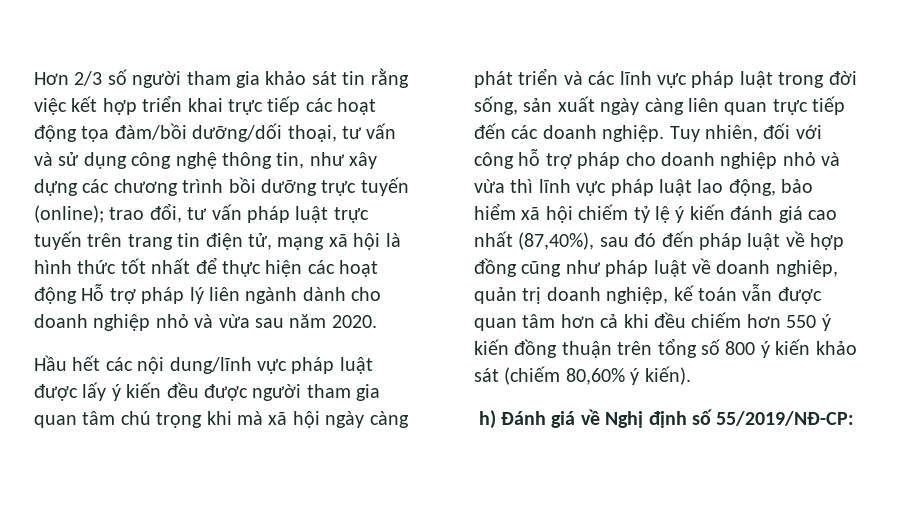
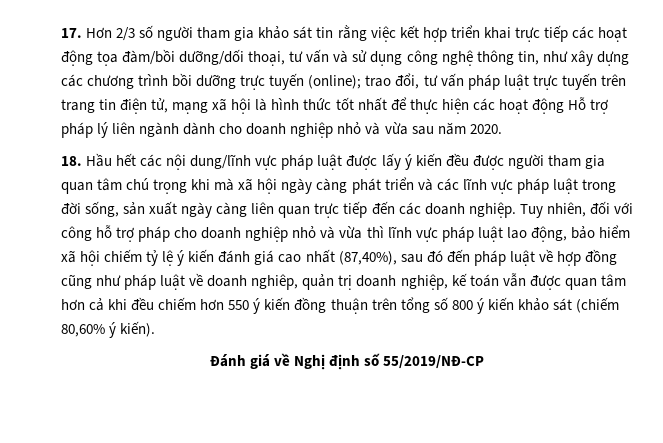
- Hơn 2/3 số người tham gia khảo sát tin rằng việc kết hợp triển khai trực tiếp các hoạt động tọa đàm/bồi dưỡng/dối thoại, tư vấn và sử dụng công nghệ thông tin, như xây dựng các chương trình bồi dưỡng trực tuyến (online);
+ 17. Hơn 2/3 số người tham gia khảo sát tin rằng việc kết hợp triển khai trực tiếp các hoạt động tọa đàm/bồi dưỡng/dối thoại, tư vấn và sử dụng công nghệ thông tin, như xây dựng các chương trình bồi dưỡng trực tuyến (online);
- Hầu hết các nội dung/lĩnh vực pháp luật được lấy ý kiến đều được người tham gia quan tâm chú trọng khi mà xã hội ngày càng phát triển và các lĩnh vực pháp luật trong đời sống, sản xuất ngày càng liên quan trực tiếp đến các doanh nghiệp.
+ 18. Hầu hết các nội dung/lĩnh vực pháp luật được lấy ý kiến đều được người tham gia quan tâm chú trọng khi mà xã hội ngày càng phát triển và các lĩnh vực pháp luật trong đời sống, sản xuất ngày càng liên quan trực tiếp đến các doanh nghiệp.
- h) Đánh giá về Nghị định số 55/2019/NĐ-CP:
+ Đánh giá về Nghị định số 55/2019/NĐ-CP

